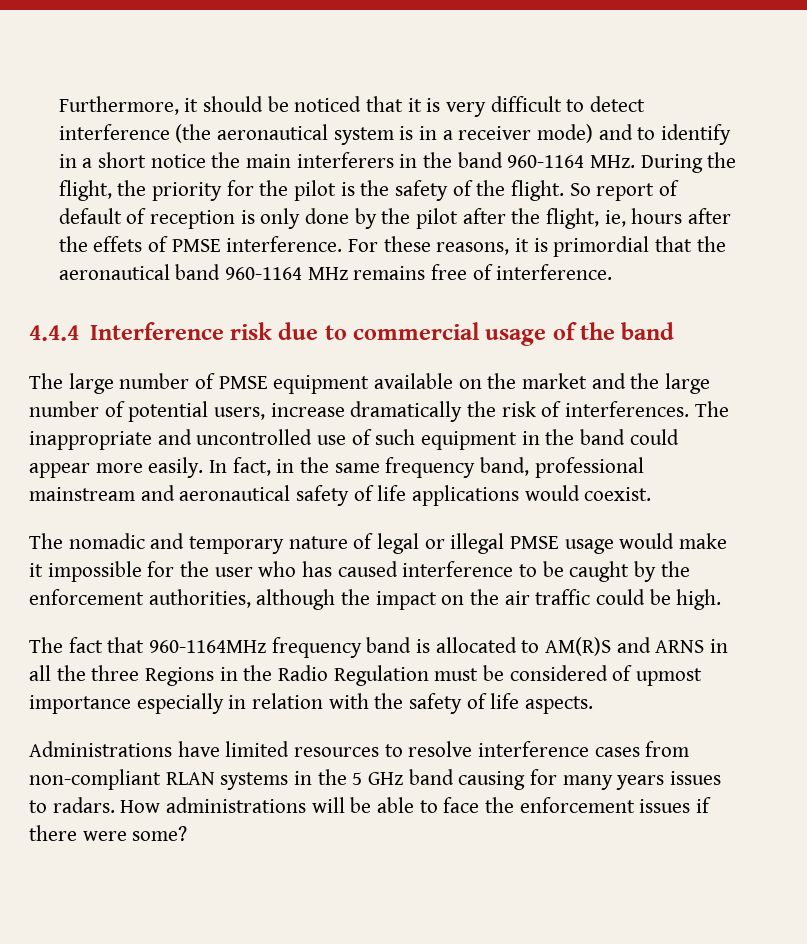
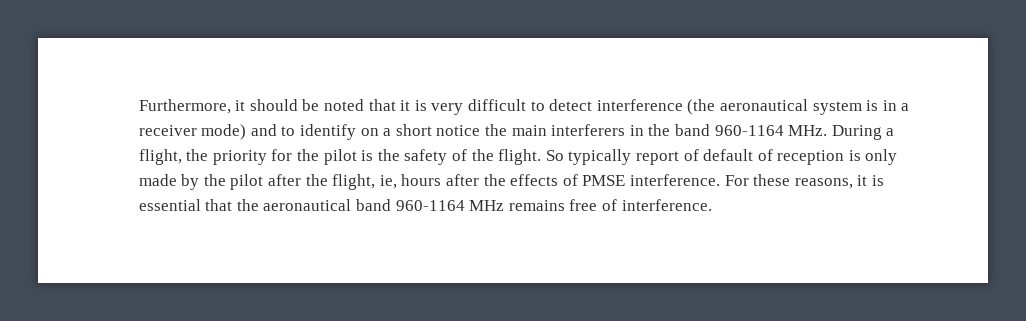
- Furthermore, it should be noticed that it is very difficult to detect interference (the aeronautical system is in a receiver mode) and to identify in a short notice the main interferers in the band 960-1164 MHz. During the flight, the priority for the pilot is the safety of the flight.
+ Furthermore, it should be noted that it is very difficult to detect interference (the aeronautical system is in a receiver mode) and to identify on a short notice the main interferers in the band 960-1164 MHz. During a flight, the priority for the pilot is the safety of the flight.
- So report of default of reception is only done by the pilot after the flight, ie, hours after the effets of PMSE interference.
+ So typically report of default of reception is only made by the pilot after the flight, ie, hours after the effects of PMSE interference.
- For these reasons, it is primordial that the aeronautical band 960-1164 MHz remains free of interference.
+ For these reasons, it is essential that the aeronautical band 960-1164 MHz remains free of interference.
- 4.4.4 Interference risk due to commercial usage of the band
- The large number of PMSE equipment available on the market and the large number of potential users, increase dramatically the risk of interferences. The inappropriate and uncontrolled use of such equipment in the band could appear more easily. In fact, in the same frequency band, professional mainstream and aeronautical safety of life applications would coexist.
- The nomadic and temporary nature of legal or illegal PMSE usage would make it impossible for the user who has caused interference to be caught by the enforcement authorities, although the impact on the air traffic could be high.
- The fact that 960-1164MHz frequency band is allocated to AM(R)S and ARNS in all the three Regions in the Radio Regulation must be considered of upmost importance especially in relation with the safety of life aspects.
- Administrations have limited resources to resolve interference cases from non-compliant RLAN systems in the 5 GHz band causing for many years issues to radars. How administrations will be able to face the enforcement issues if there were some?

